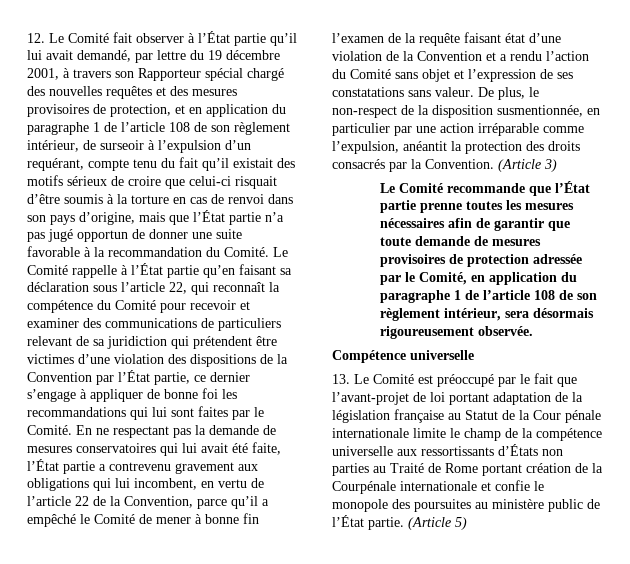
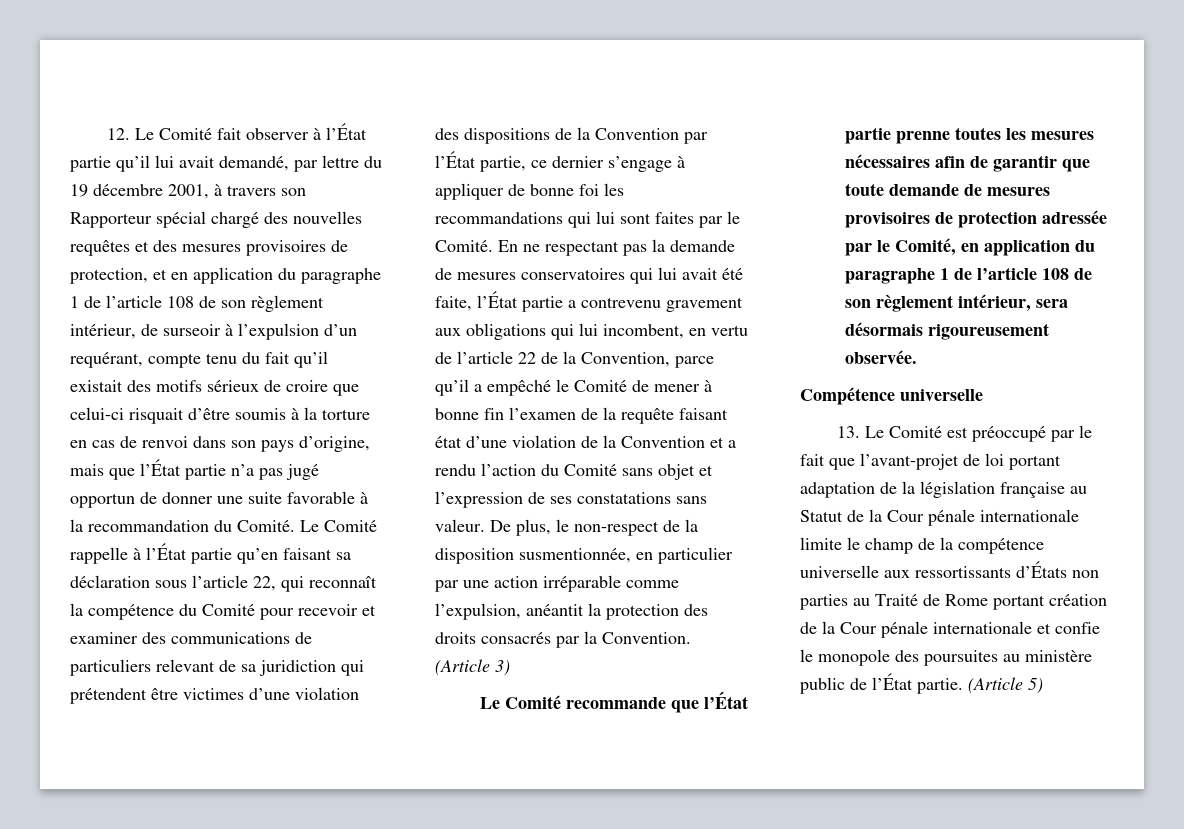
- 13. Le Comité est préoccupé par le fait que l’avant-projet de loi portant adaptation de la législation française au Statut de la Cour pénale internationale limite le champ de la compétence universelle aux ressortissants d’États non parties au Traité de Rome portant création de la Courpénale internationale et confie le monopole des poursuites au ministère public de l’État partie.
+ 13. Le Comité est préoccupé par le fait que l’avant-projet de loi portant adaptation de la législation française au Statut de la Cour pénale internationale limite le champ de la compétence universelle aux ressortissants d’États non parties au Traité de Rome portant création de la Cour pénale internationale et confie le monopole des poursuites au ministère public de l’État partie.

